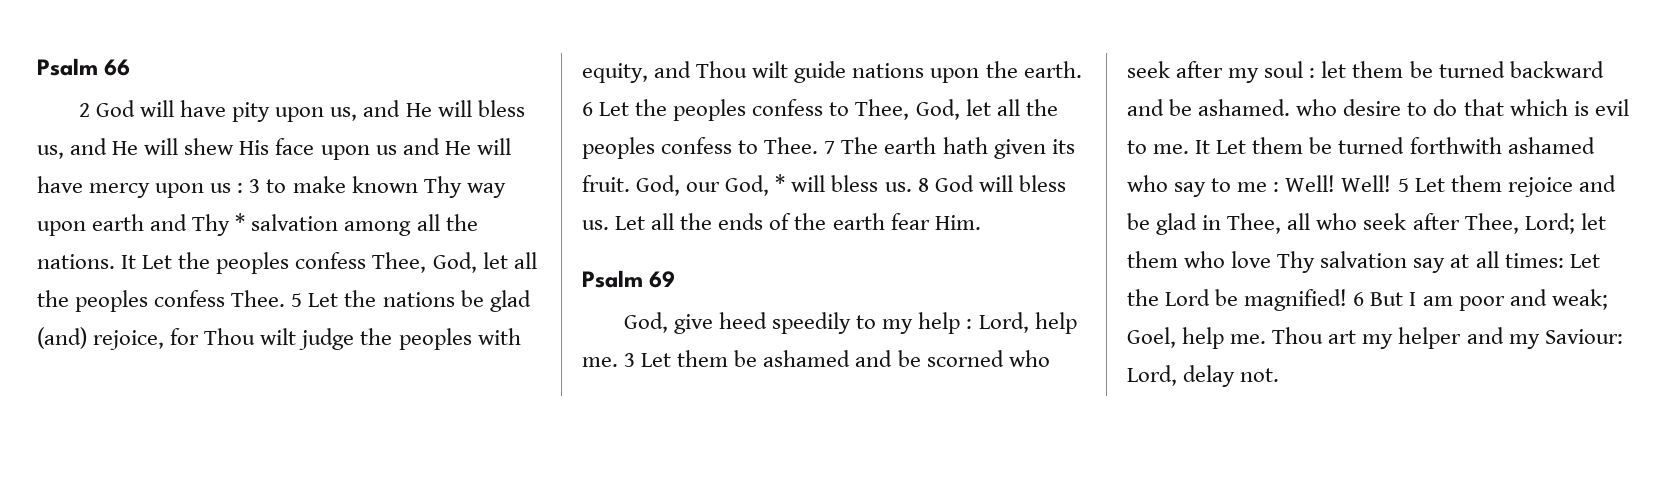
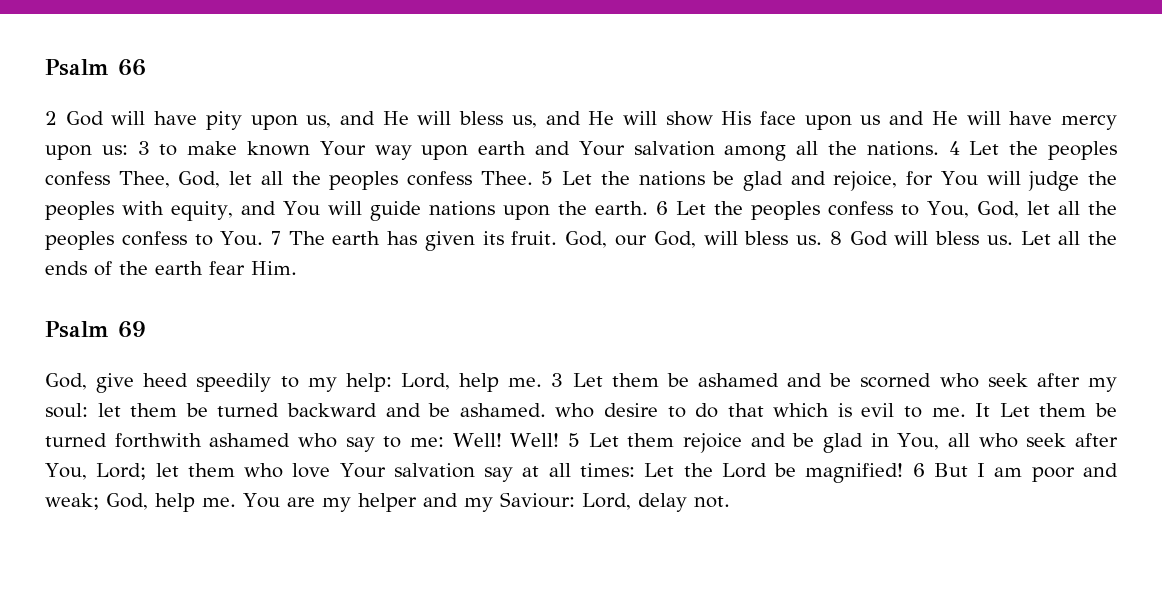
- 2 God will have pity upon us, and He will bless us, and He will shew His face upon us and He will have mercy upon us : 3 to make known Thy way upon earth and Thy * salvation among all the nations.
+ 2 God will have pity upon us, and He will bless us, and He will show His face upon us and He will have mercy upon us: 3 to make known Your way upon earth and Your salvation among all the nations.
- It Let the peoples confess Thee, God, let all the peoples confess Thee.
+ 4 Let the peoples confess Thee, God, let all the peoples confess Thee.
- 5 Let the nations be glad (and) rejoice, for Thou wilt judge the peoples with equity, and Thou wilt guide nations upon the earth.
+ 5 Let the nations be glad and rejoice, for You will judge the peoples with equity, and You will guide nations upon the earth.
- 6 Let the peoples confess to Thee, God, let all the peoples confess to Thee. 7 The earth hath given its fruit.
+ 6 Let the peoples confess to You, God, let all the peoples confess to You. 7 The earth has given its fruit.
- God, our God, * will bless us.
+ God, our God, will bless us.
- God, give heed speedily to my help : Lord, help me.
+ God, give heed speedily to my help: Lord, help me.
- 3 Let them be ashamed and be scorned who seek after my soul : let them be turned backward and be ashamed. who desire to do that which is evil to me.
+ 3 Let them be ashamed and be scorned who seek after my soul: let them be turned backward and be ashamed. who desire to do that which is evil to me.
- It Let them be turned forthwith ashamed who say to me : Well!
+ It Let them be turned forthwith ashamed who say to me: Well!
- 5 Let them rejoice and be glad in Thee, all who seek after Thee, Lord; let them who love Thy salvation say at all times: Let the Lord be magnified!
+ 5 Let them rejoice and be glad in You, all who seek after You, Lord; let them who love Your salvation say at all times: Let the Lord be magnified!
- 6 But I am poor and weak; Goel, help me. Thou art my helper and my Saviour: Lord, delay not.
+ 6 But I am poor and weak; God, help me. You are my helper and my Saviour: Lord, delay not.

